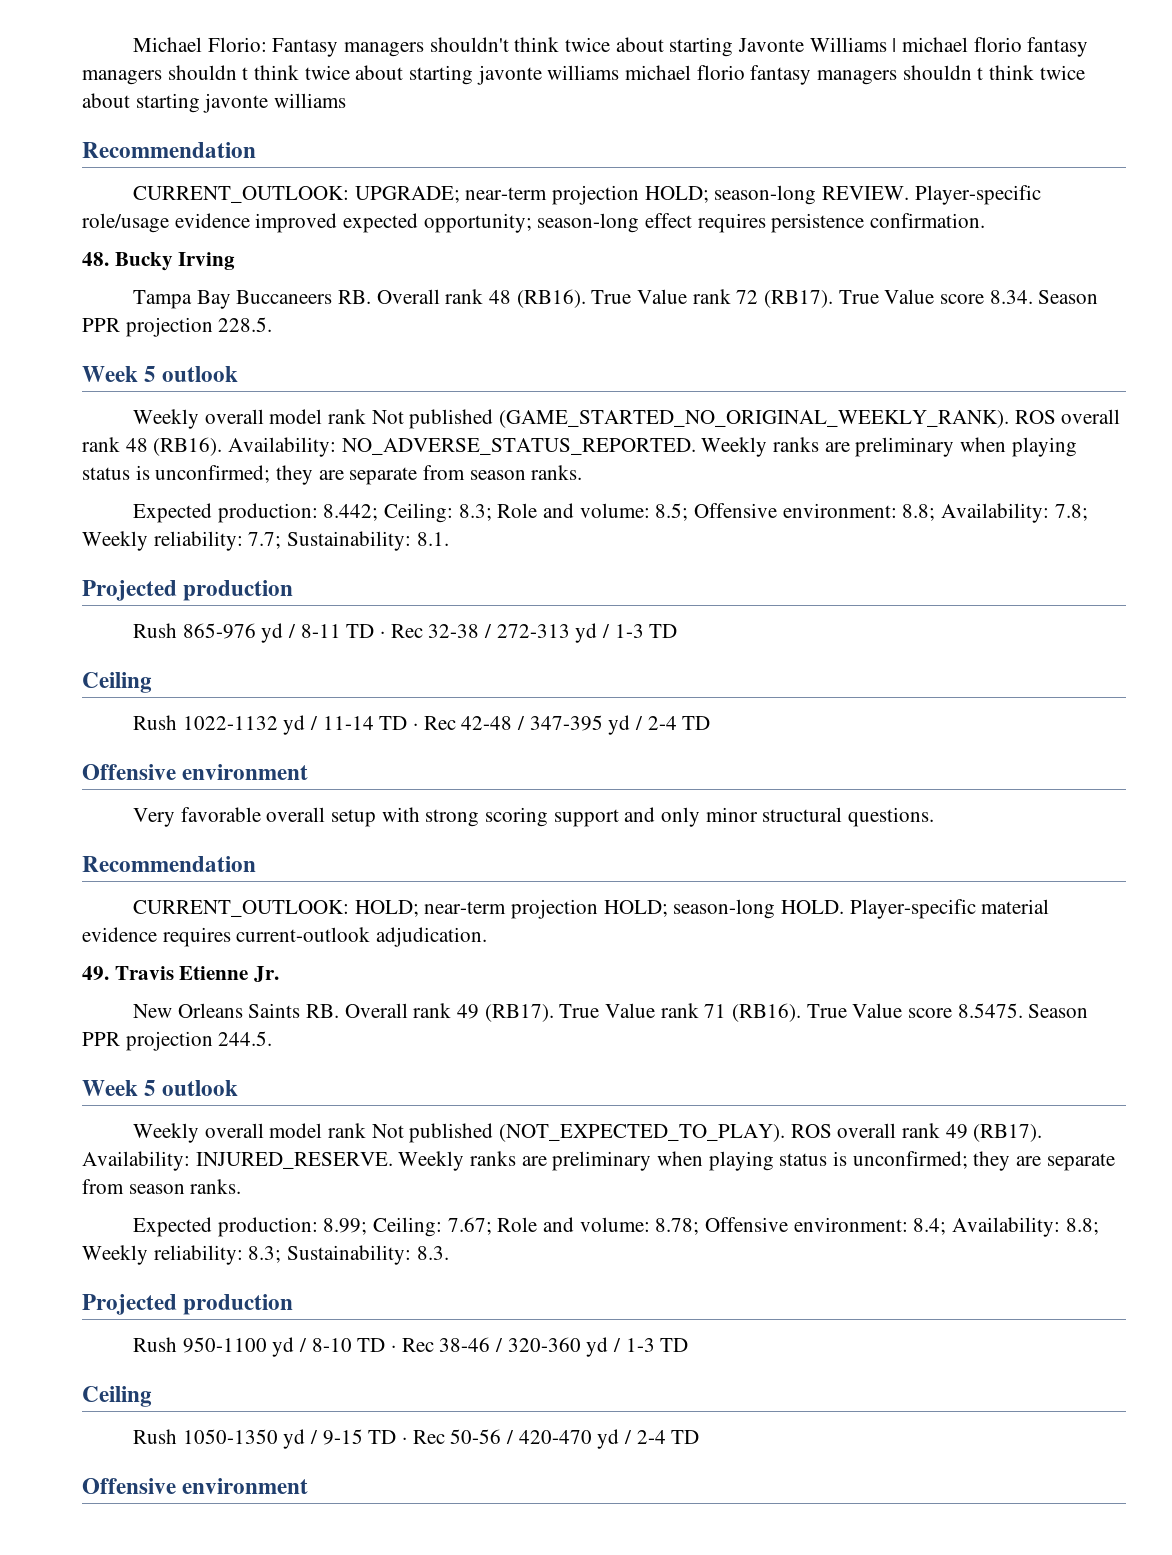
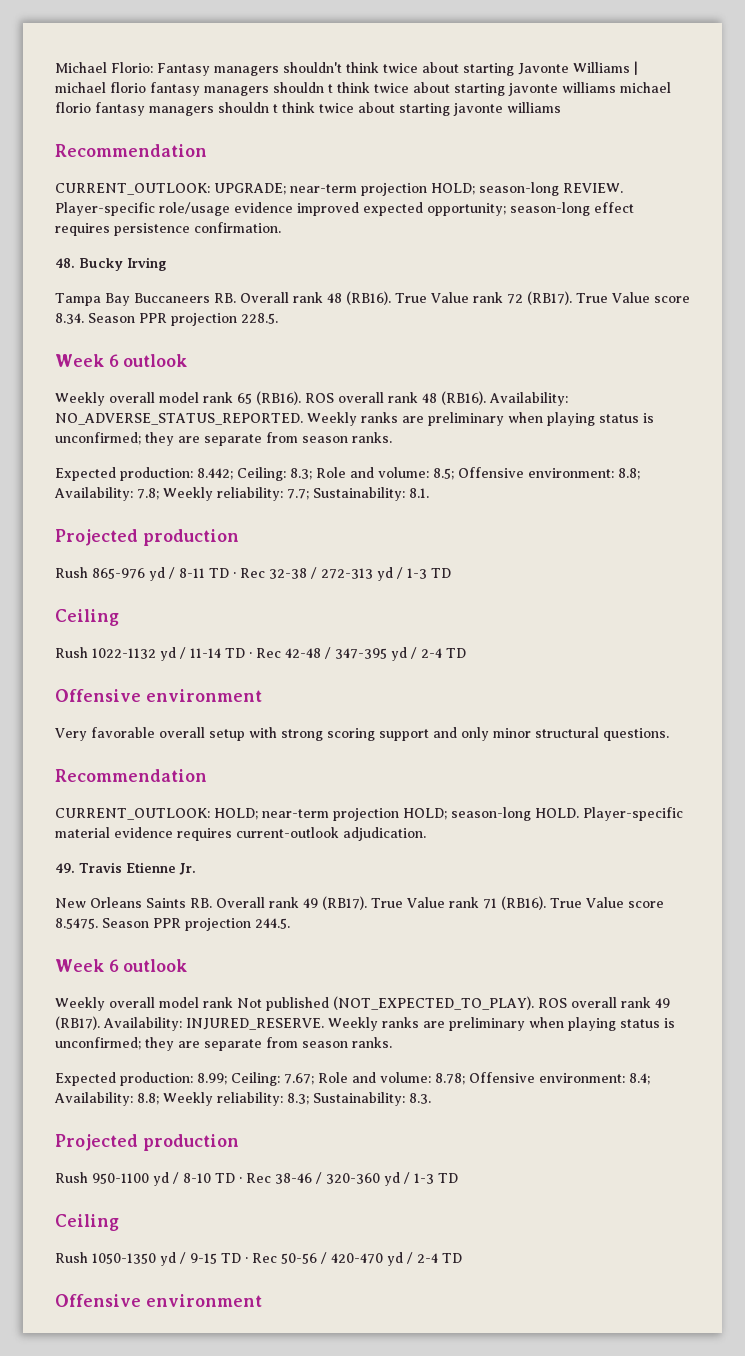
  True Value score 8.34. Season PPR projection 228.5.
- Week 5 outlook
- Weekly overall model rank Not published (GAME_STARTED_NO_ORIGINAL_WEEKLY_RANK).
+ Week 6 outlook
+ Weekly overall model rank 65 (RB16).
  True Value score 8.5475. Season PPR projection 244.5.
- Week 5 outlook
+ Week 6 outlook

